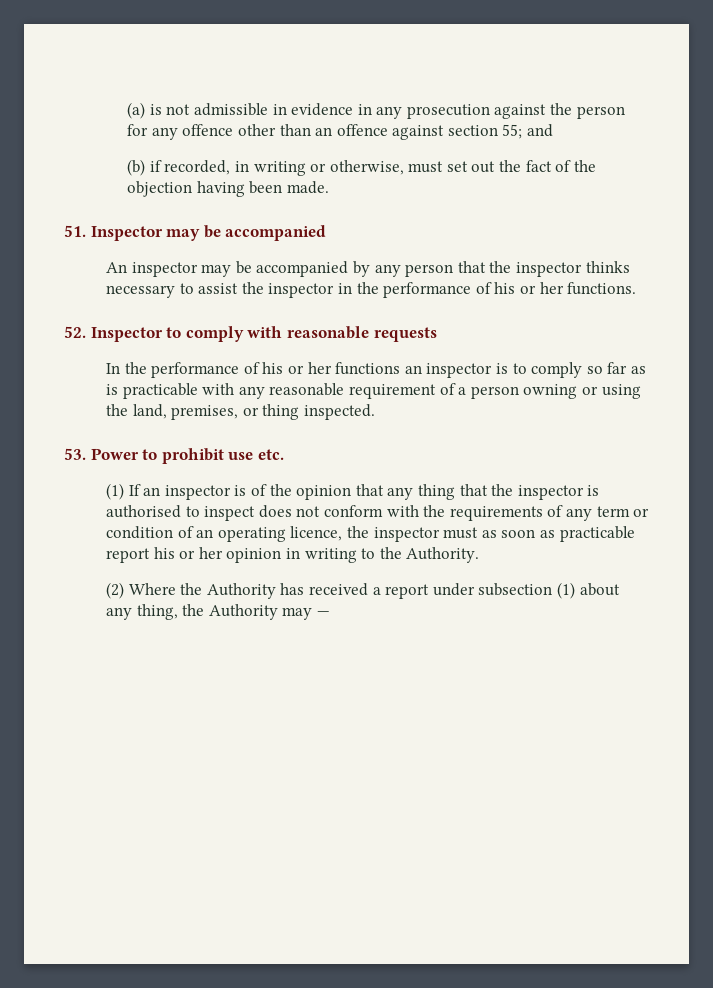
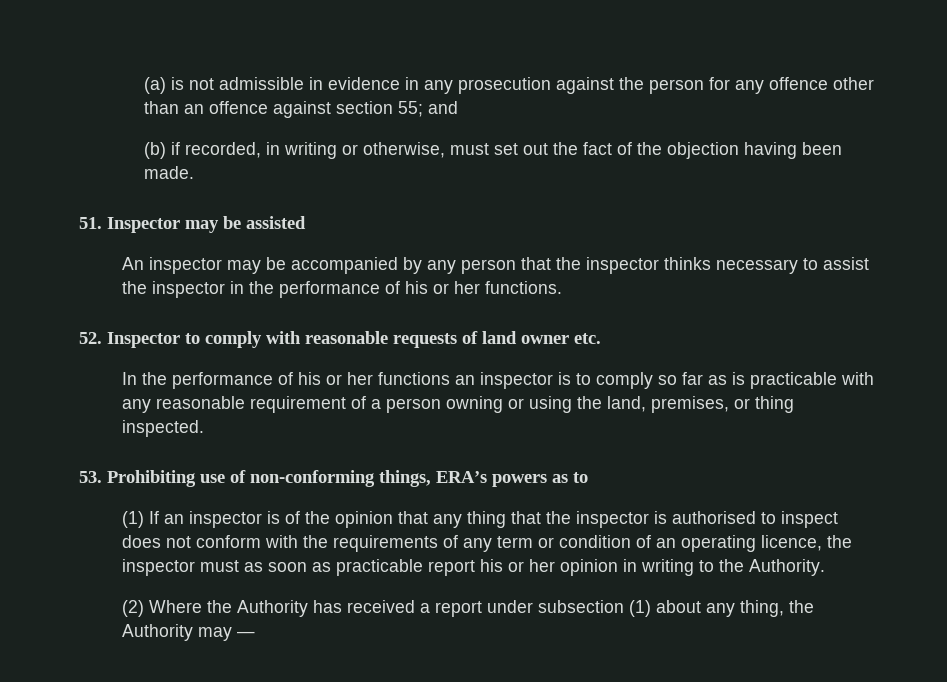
- 51. Inspector may be accompanied
+ 51. Inspector may be assisted
- 52. Inspector to comply with reasonable requests
+ 52. Inspector to comply with reasonable requests of land owner etc.
- 53. Power to prohibit use etc.
+ 53. Prohibiting use of non-conforming things, ERA’s powers as to

